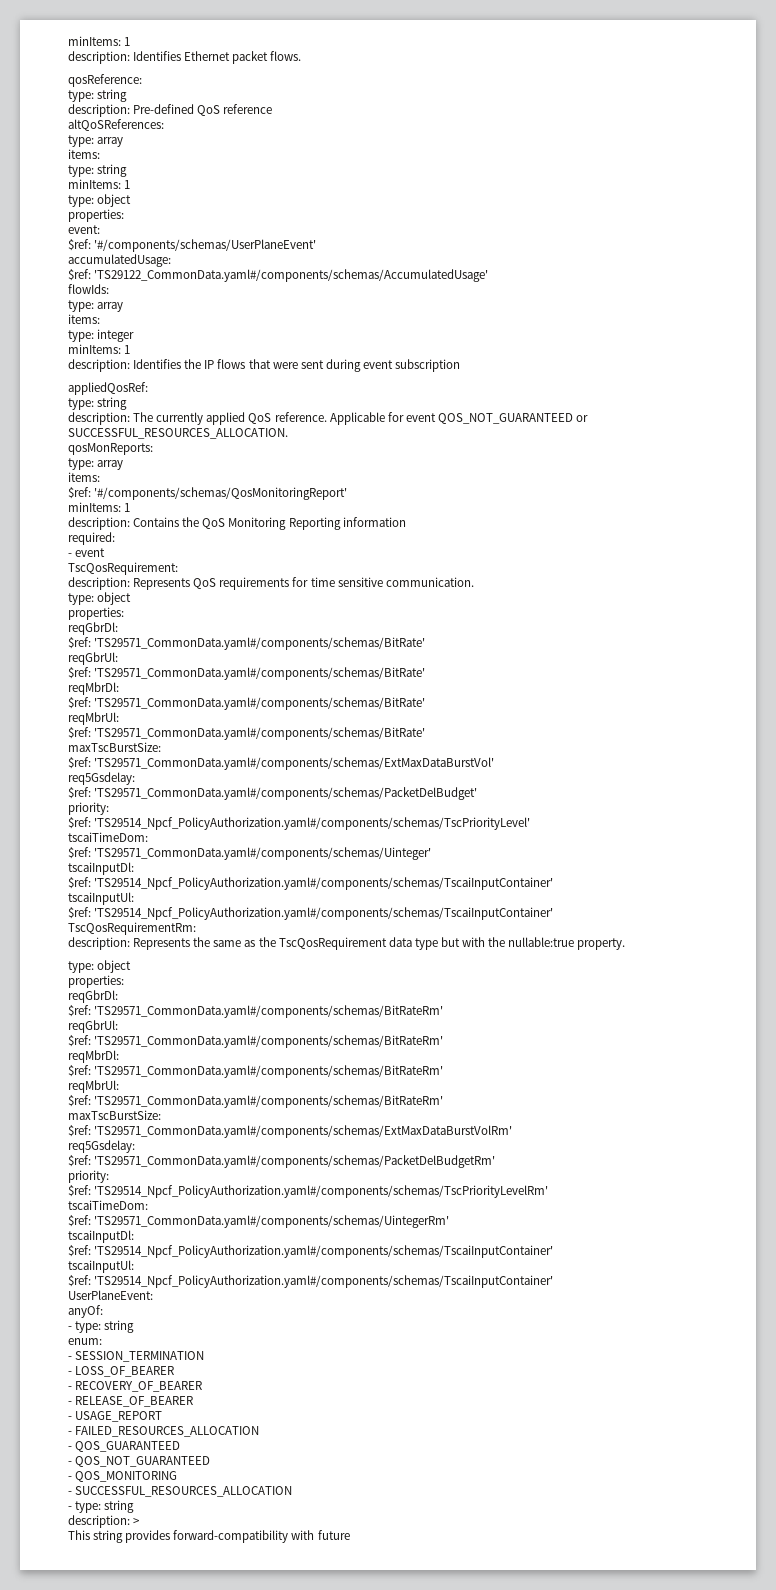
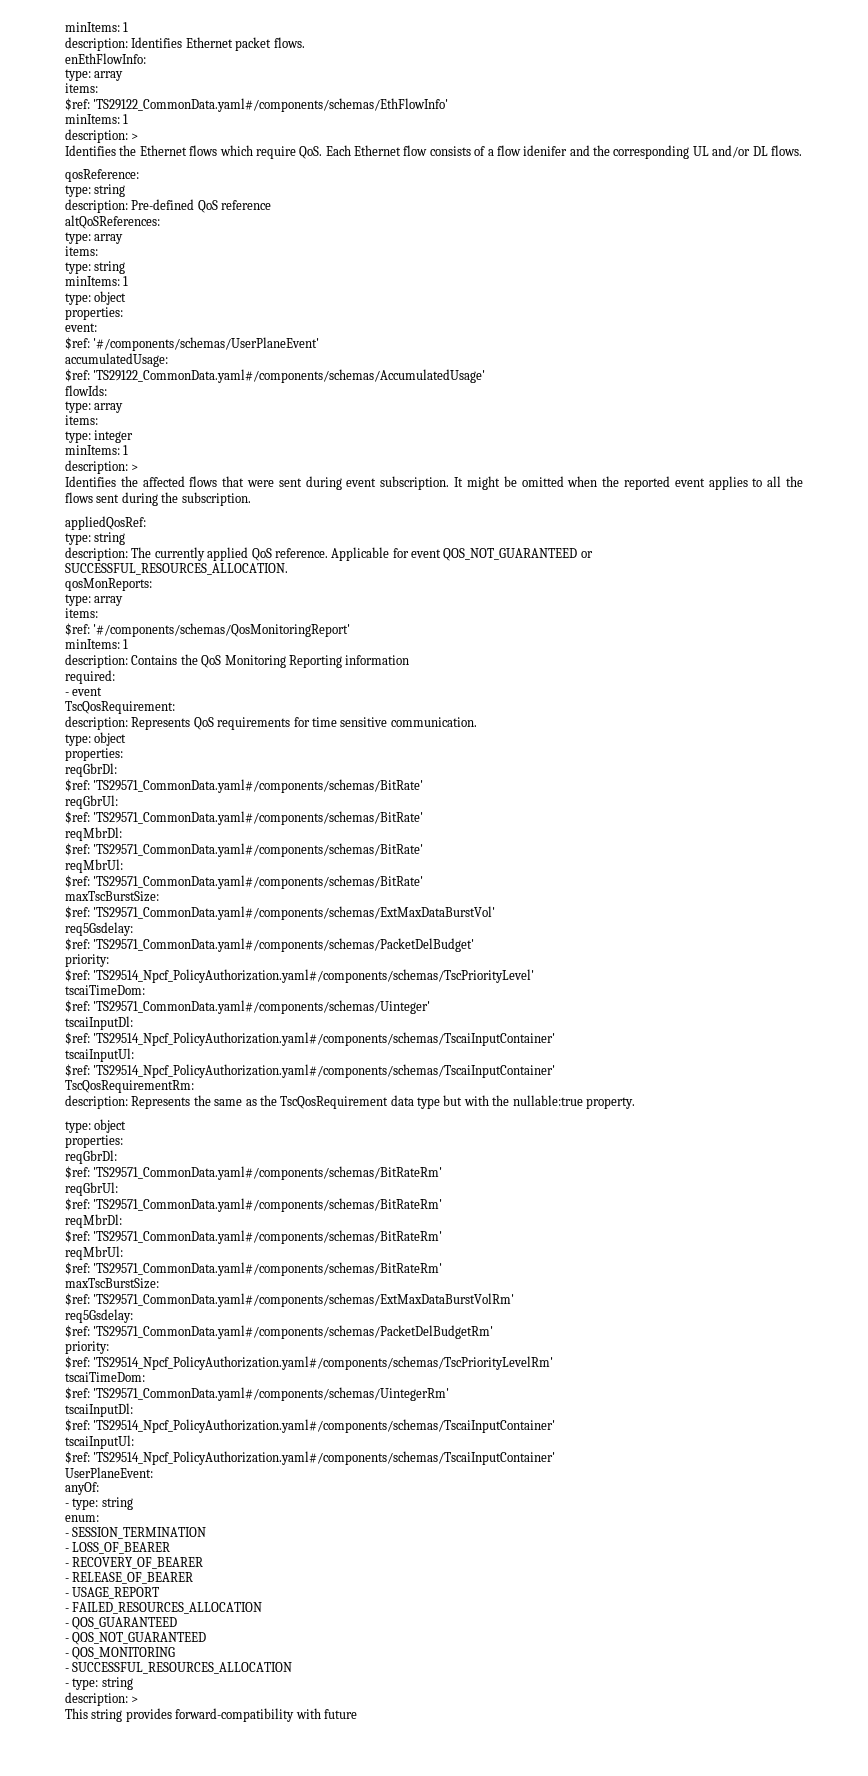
+ enEthFlowInfo:
+ type: array
+ items:
+ $ref: 'TS29122_CommonData.yaml#/components/schemas/EthFlowInfo'
+ minItems: 1
+ description: >
+ Identifies the Ethernet flows which require QoS. Each Ethernet flow consists of a flow idenifer and the corresponding UL and/or DL flows.
  type: integer
  minItems: 1
- description: Identifies the IP flows that were sent during event subscription
+ description: >
+ Identifies the affected flows that were sent during event subscription. It might be omitted when the reported event applies to all the flows sent during the subscription.

